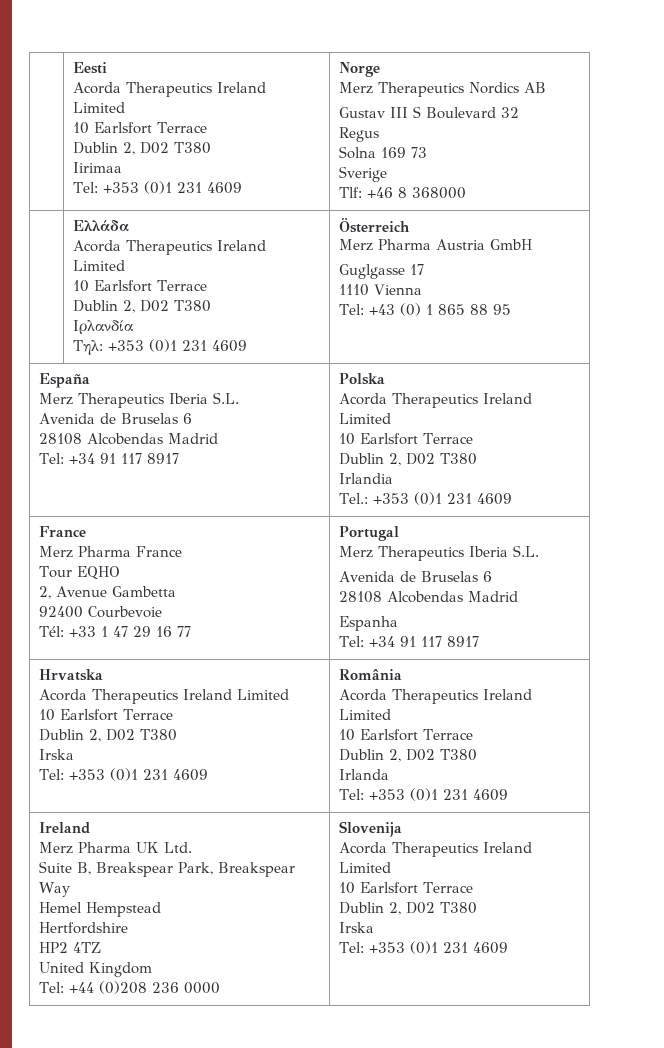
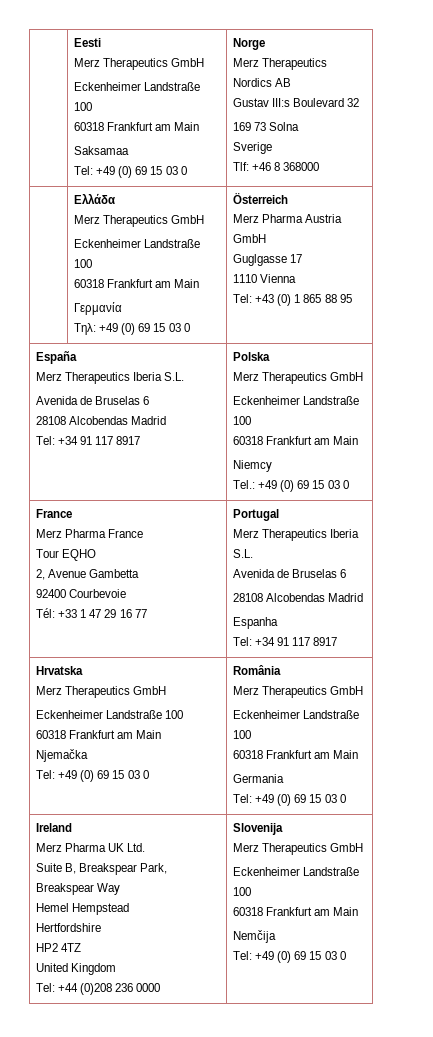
  | Eesti
- Acorda Therapeutics Ireland Limited
- 10 Earlsfort Terrace
- Dublin 2, D02 T380
- Iirimaa
- Tel: +353 (0)1 231 4609 | Norge
+ Merz Therapeutics GmbH
+ Eckenheimer Landstraße 100
+ 60318 Frankfurt am Main
+ Saksamaa
+ Tel: +49 (0) 69 15 03 0 | Norge
  Merz Therapeutics Nordics AB
- Gustav III S Boulevard 32
- Regus
- Solna 169 73
+ Gustav III:s Boulevard 32
+ 169 73 Solna
  | Ελλάδα
- Acorda Therapeutics Ireland Limited
- 10 Earlsfort Terrace
- Dublin 2, D02 T380
- Ιρλανδία
- Τηλ: +353 (0)1 231 4609 | Österreich
+ Merz Therapeutics GmbH
+ Eckenheimer Landstraße 100
+ 60318 Frankfurt am Main
+ Γερμανία
+ Τηλ: +49 (0) 69 15 03 0 | Österreich
  España
  Merz Therapeutics Iberia S.L.
  Avenida de Bruselas 6
  28108 Alcobendas Madrid
  Tel: +34 91 117 8917 | Polska
- Acorda Therapeutics Ireland Limited
- 10 Earlsfort Terrace
- Dublin 2, D02 T380
- Irlandia
- Tel.: +353 (0)1 231 4609
+ Merz Therapeutics GmbH
+ Eckenheimer Landstraße 100
+ 60318 Frankfurt am Main
+ Niemcy
+ Tel.: +49 (0) 69 15 03 0
  Hrvatska
- Acorda Therapeutics Ireland Limited
- 10 Earlsfort Terrace
- Dublin 2, D02 T380
- Irska
- Tel: +353 (0)1 231 4609 | România
- Acorda Therapeutics Ireland Limited
- 10 Earlsfort Terrace
- Dublin 2, D02 T380
- Irlanda
- Tel: +353 (0)1 231 4609
+ Merz Therapeutics GmbH
+ Eckenheimer Landstraße 100
+ 60318 Frankfurt am Main
+ Njemačka
+ Tel: +49 (0) 69 15 03 0 | România
+ Merz Therapeutics GmbH
+ Eckenheimer Landstraße 100
+ 60318 Frankfurt am Main
+ Germania
+ Tel: +49 (0) 69 15 03 0
  Slovenija
- Acorda Therapeutics Ireland Limited
- 10 Earlsfort Terrace
- Dublin 2, D02 T380
- Irska
- Tel: +353 (0)1 231 4609
+ Merz Therapeutics GmbH
+ Eckenheimer Landstraße 100
+ 60318 Frankfurt am Main
+ Nemčija
+ Tel: +49 (0) 69 15 03 0

